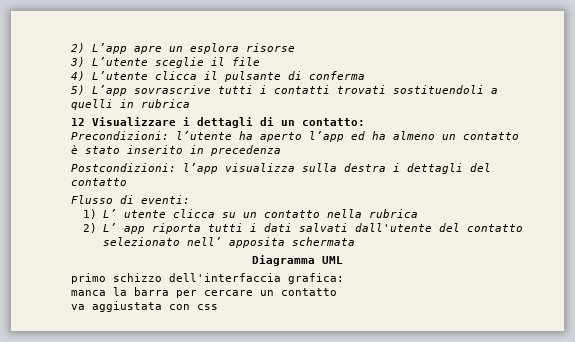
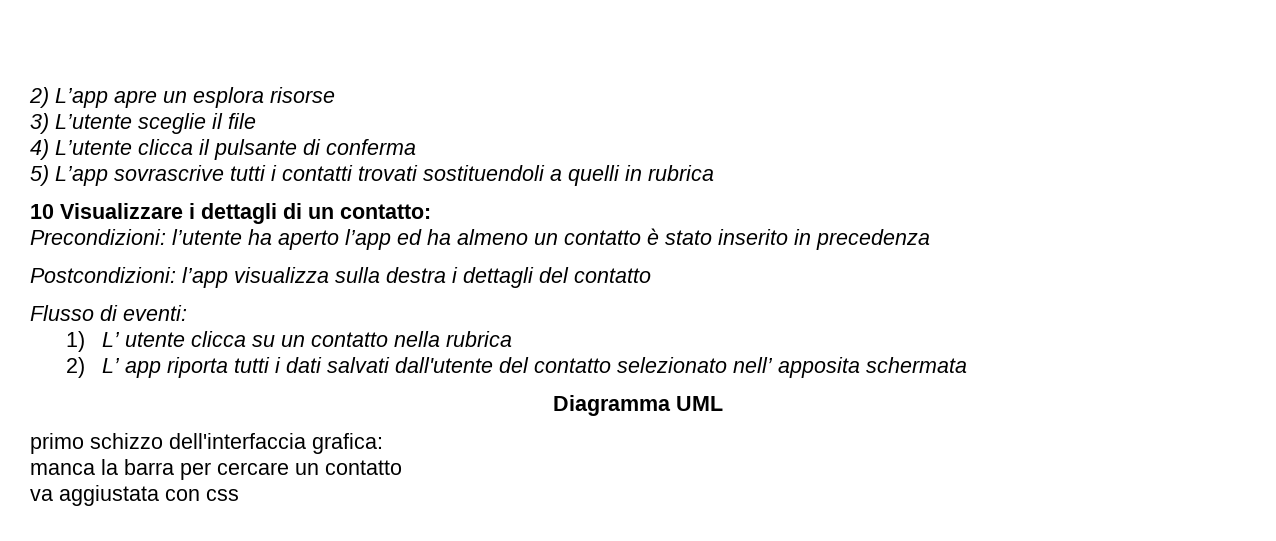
- 12 Visualizzare i dettagli di un contatto:
+ 10 Visualizzare i dettagli di un contatto:

